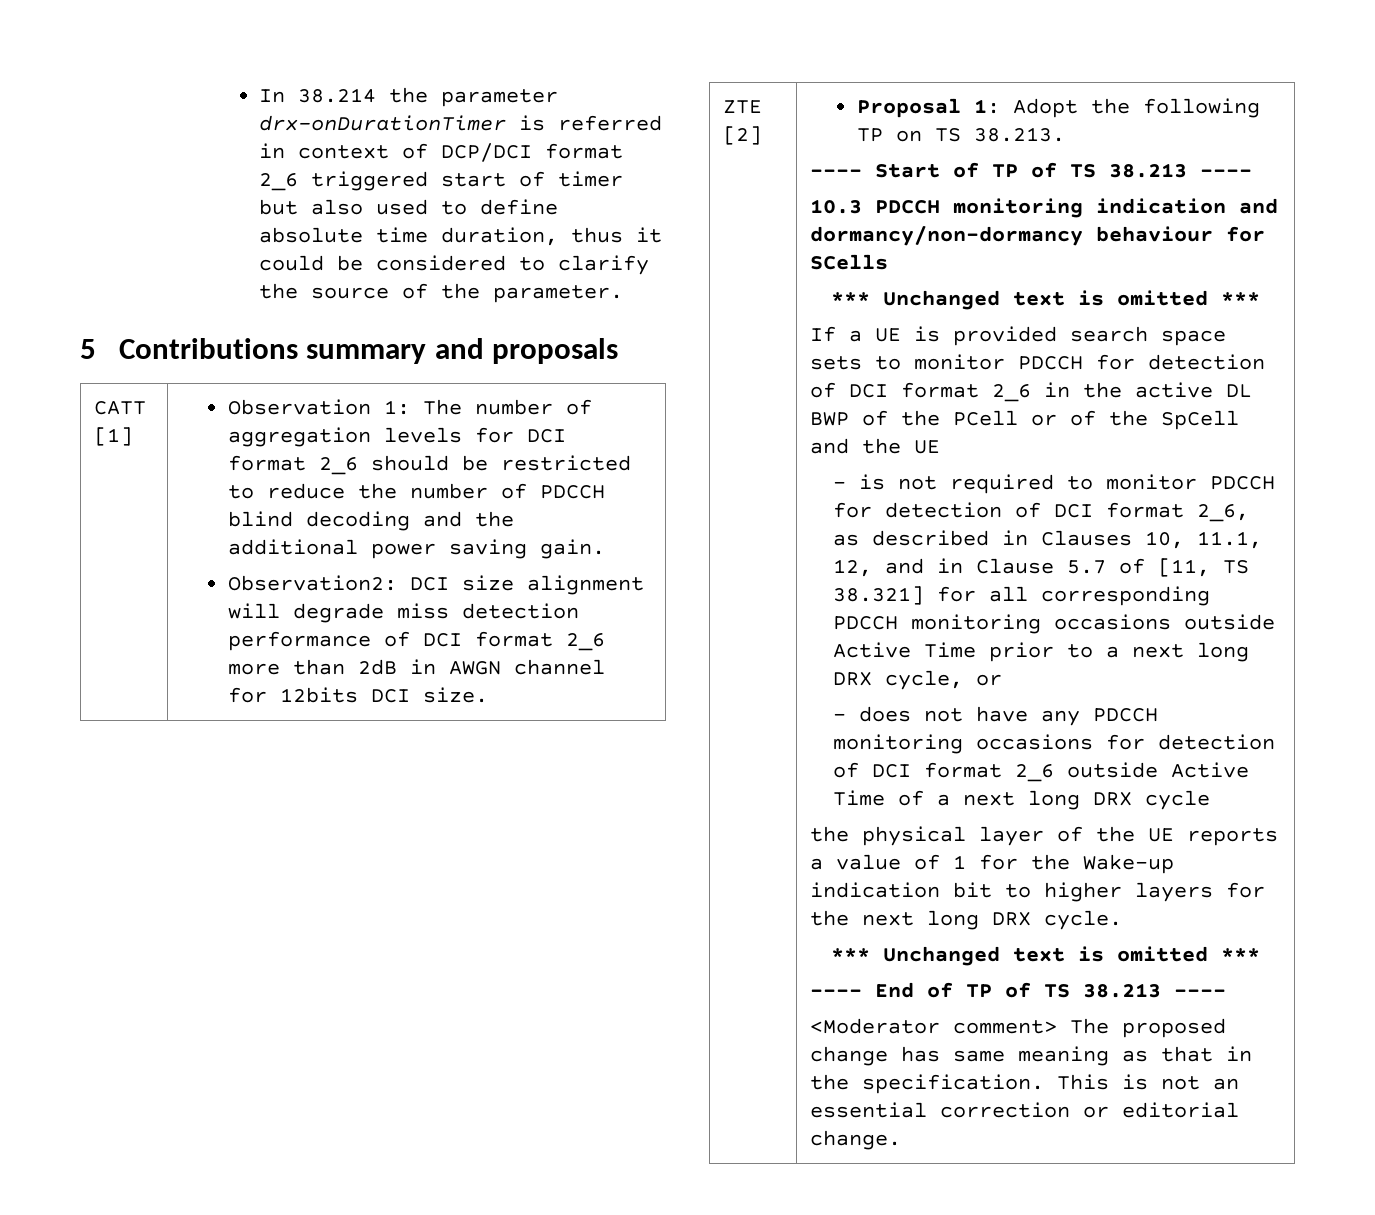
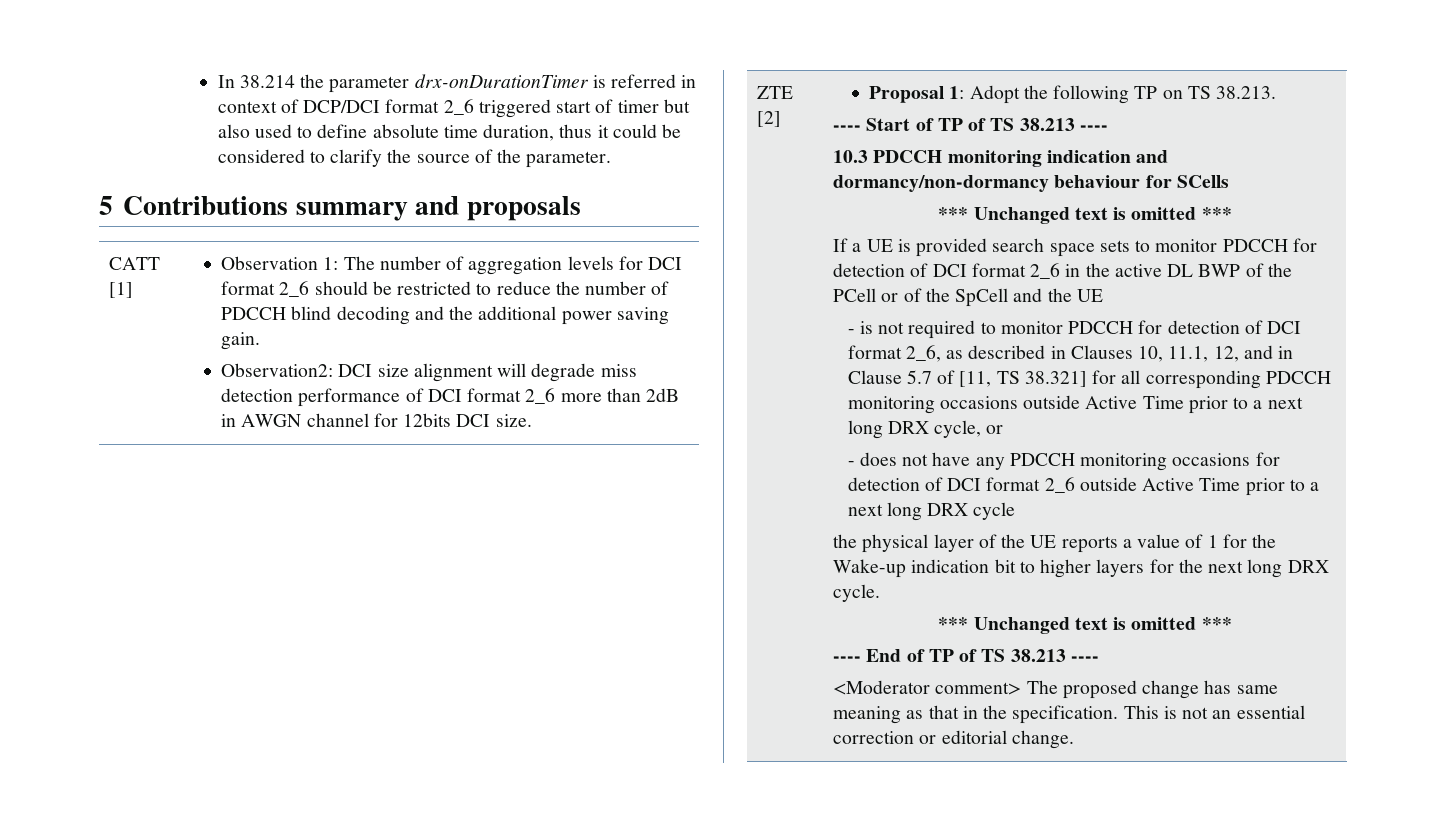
- - does not have any PDCCH monitoring occasions for detection of DCI format 2_6 outside Active Time of a next long DRX cycle
+ - does not have any PDCCH monitoring occasions for detection of DCI format 2_6 outside Active Time prior to a next long DRX cycle

